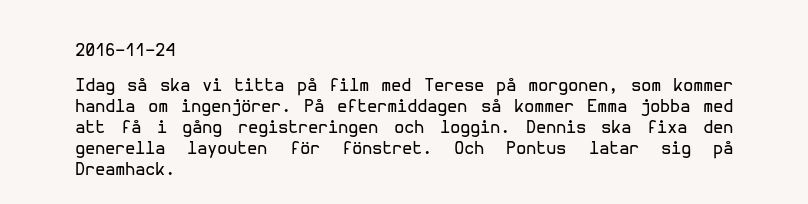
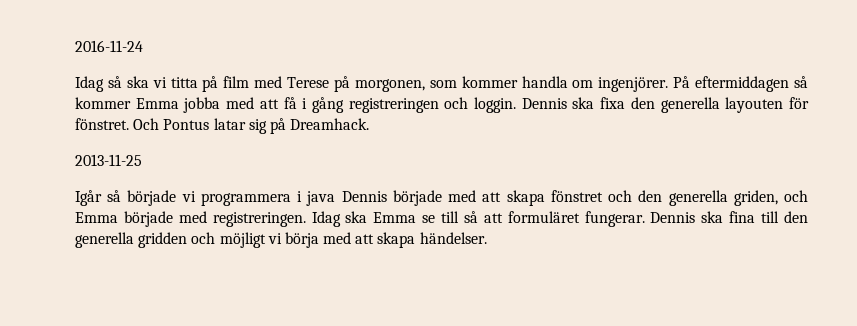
+ 2013-11-25
+ Igår så började vi programmera i java Dennis började med att skapa fönstret och den generella griden, och Emma började med registreringen. Idag ska Emma se till så att formuläret fungerar. Dennis ska fina till den generella gridden och möjligt vi börja med att skapa händelser.

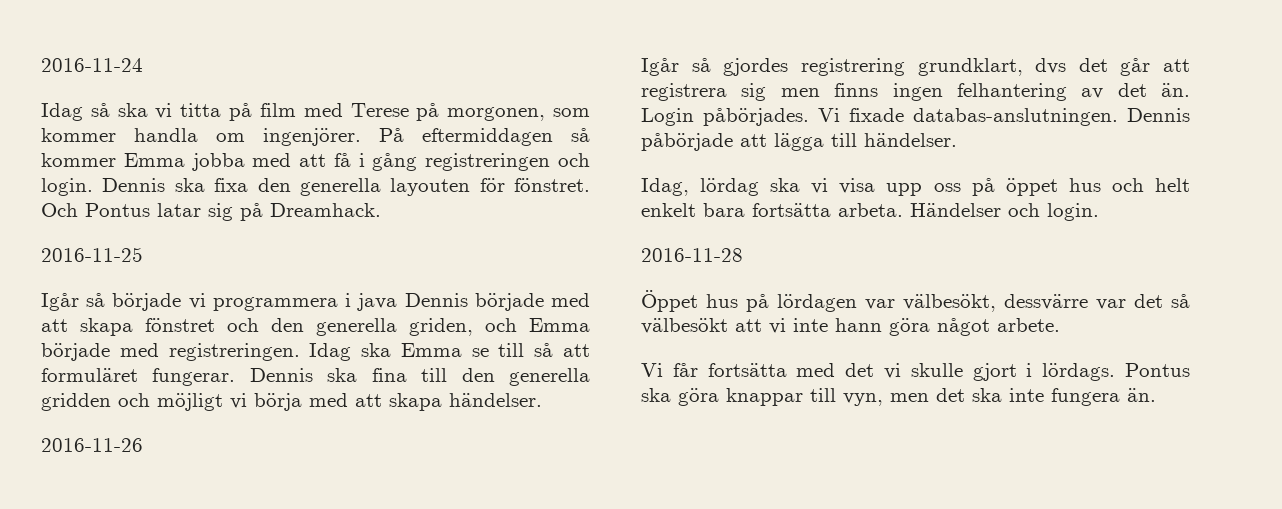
- På eftermiddagen så kommer Emma jobba med att få i gång registreringen och loggin.
+ På eftermiddagen så kommer Emma jobba med att få i gång registreringen och login.
- 2013-11-25
+ 2016-11-25
+ 2016-11-26
+ Igår så gjordes registrering grundklart, dvs det går att registrera sig men finns ingen felhantering av det än. Login påbörjades. Vi fixade databas-anslutningen. Dennis påbörjade att lägga till händelser.
+ Idag, lördag ska vi visa upp oss på öppet hus och helt enkelt bara fortsätta arbeta. Händelser och login.
+ 2016-11-28
+ Öppet hus på lördagen var välbesökt, dessvärre var det så välbesökt att vi inte hann göra något arbete.
+ Vi får fortsätta med det vi skulle gjort i lördags. Pontus ska göra knappar till vyn, men det ska inte fungera än.

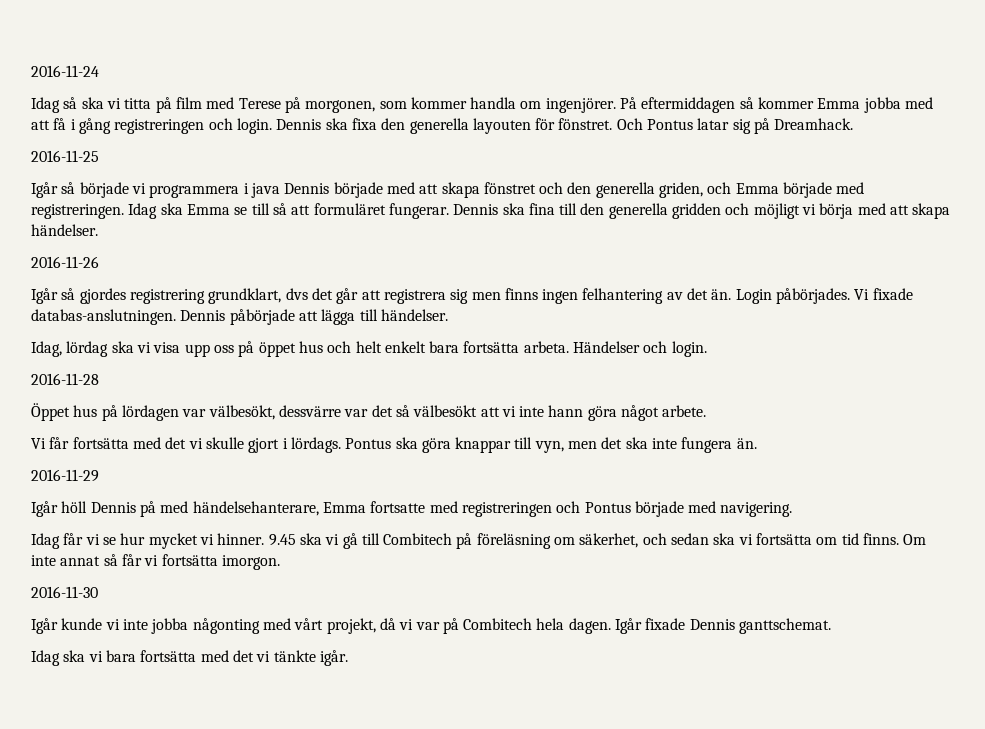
+ 2016-11-29
+ Igår höll Dennis på med händelsehanterare, Emma fortsatte med registreringen och Pontus började med navigering.
+ Idag får vi se hur mycket vi hinner. 9.45 ska vi gå till Combitech på föreläsning om säkerhet, och sedan ska vi fortsätta om tid finns. Om inte annat så får vi fortsätta imorgon.
+ 2016-11-30
+ Igår kunde vi inte jobba någonting med vårt projekt, då vi var på Combitech hela dagen. Igår fixade Dennis ganttschemat.
+ Idag ska vi bara fortsätta med det vi tänkte igår.

